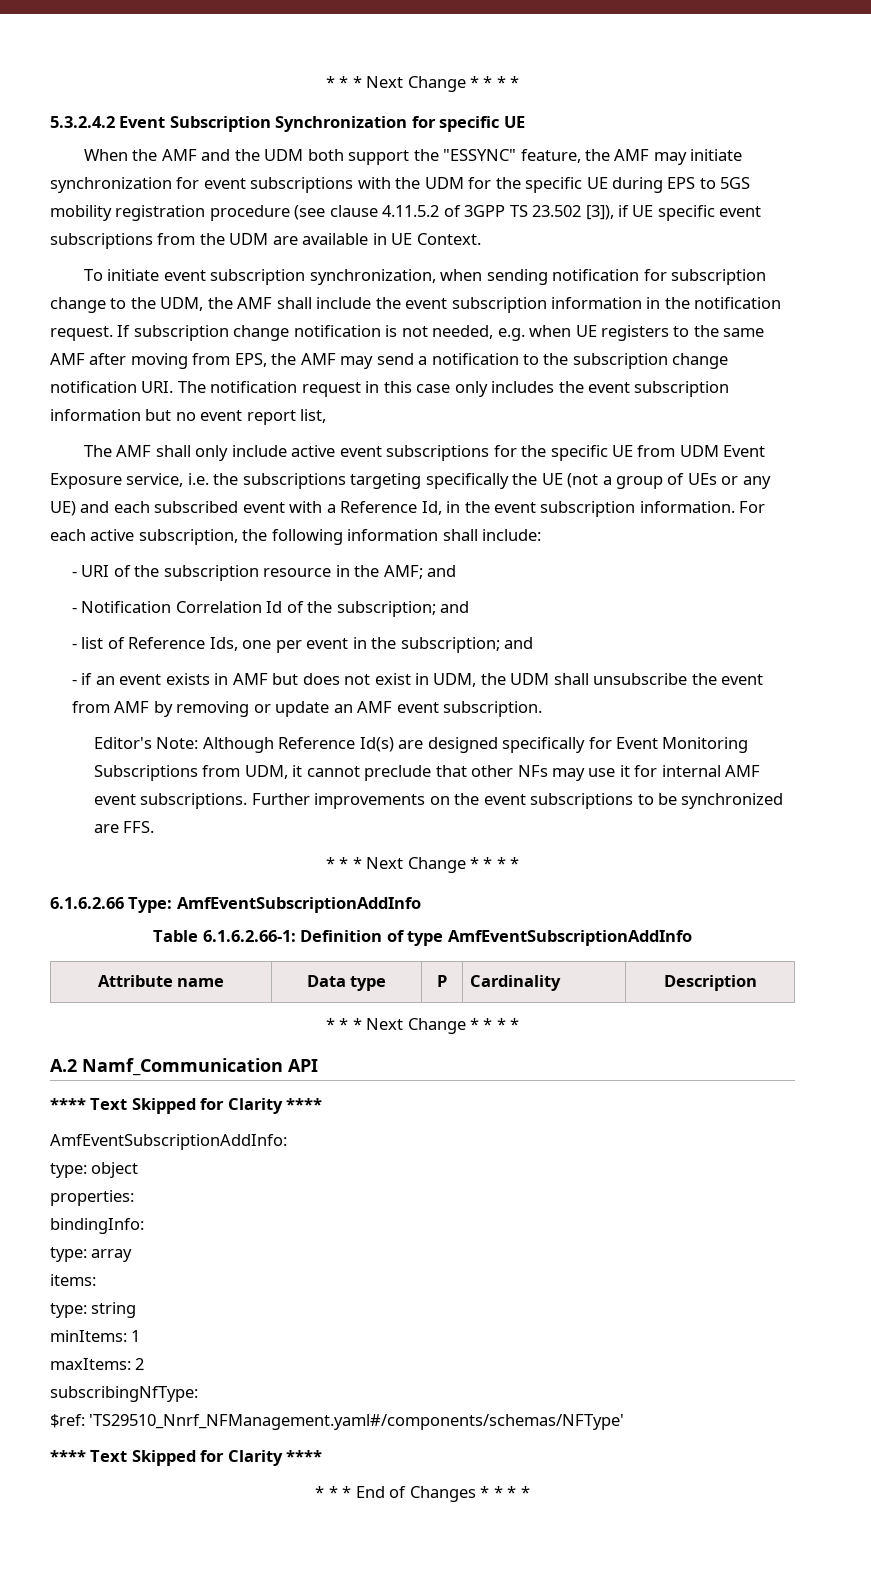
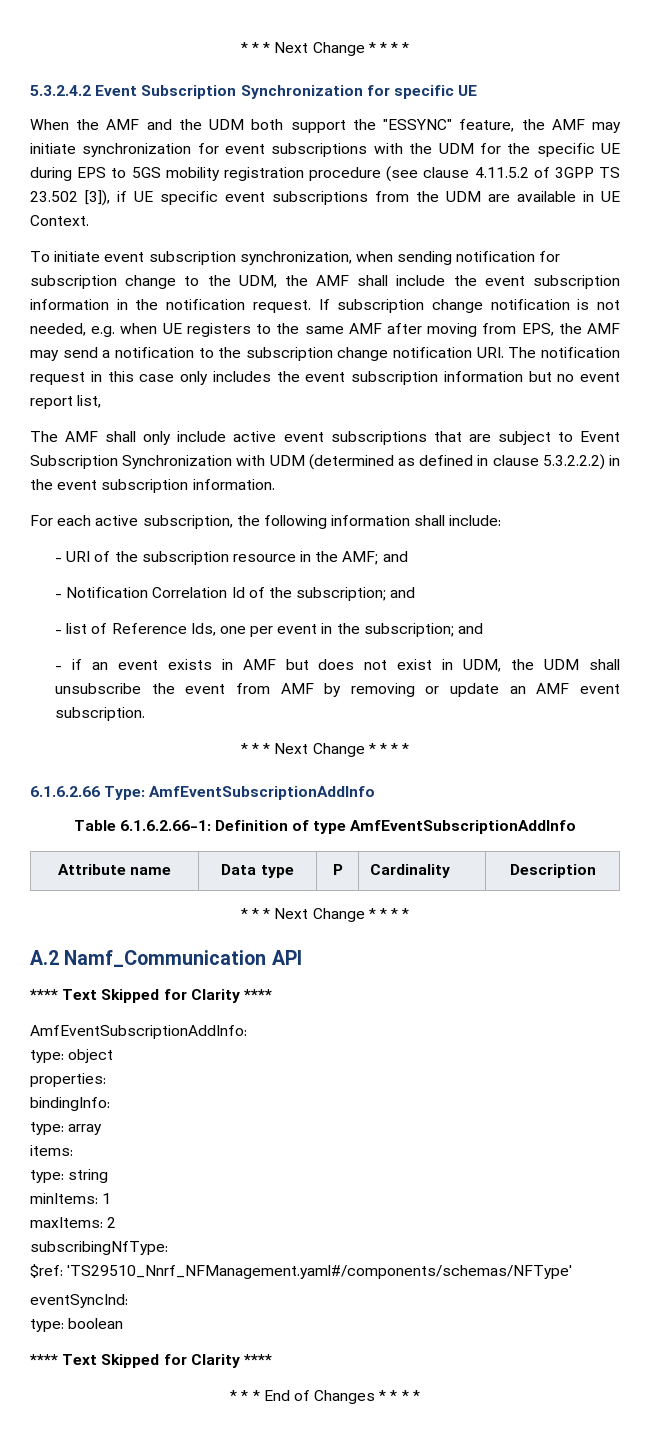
- The AMF shall only include active event subscriptions for the specific UE from UDM Event Exposure service, i.e. the subscriptions targeting specifically the UE (not a group of UEs or any UE) and each subscribed event with a Reference Id, in the event subscription information. For each active subscription, the following information shall include:
+ The AMF shall only include active event subscriptions that are subject to Event Subscription Synchronization with UDM (determined as defined in clause 5.3.2.2.2) in the event subscription information.
+ For each active subscription, the following information shall include:
- Editor's Note: Although Reference Id(s) are designed specifically for Event Monitoring Subscriptions from UDM, it cannot preclude that other NFs may use it for internal AMF event subscriptions. Further improvements on the event subscriptions to be synchronized are FFS.
+ eventSyncInd:
+ type: boolean

